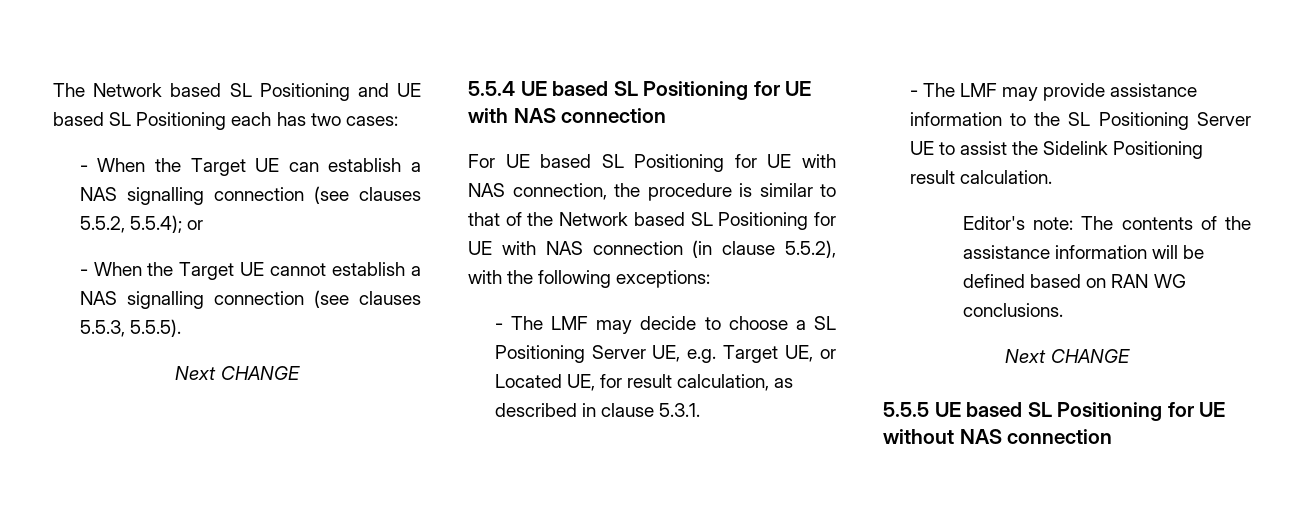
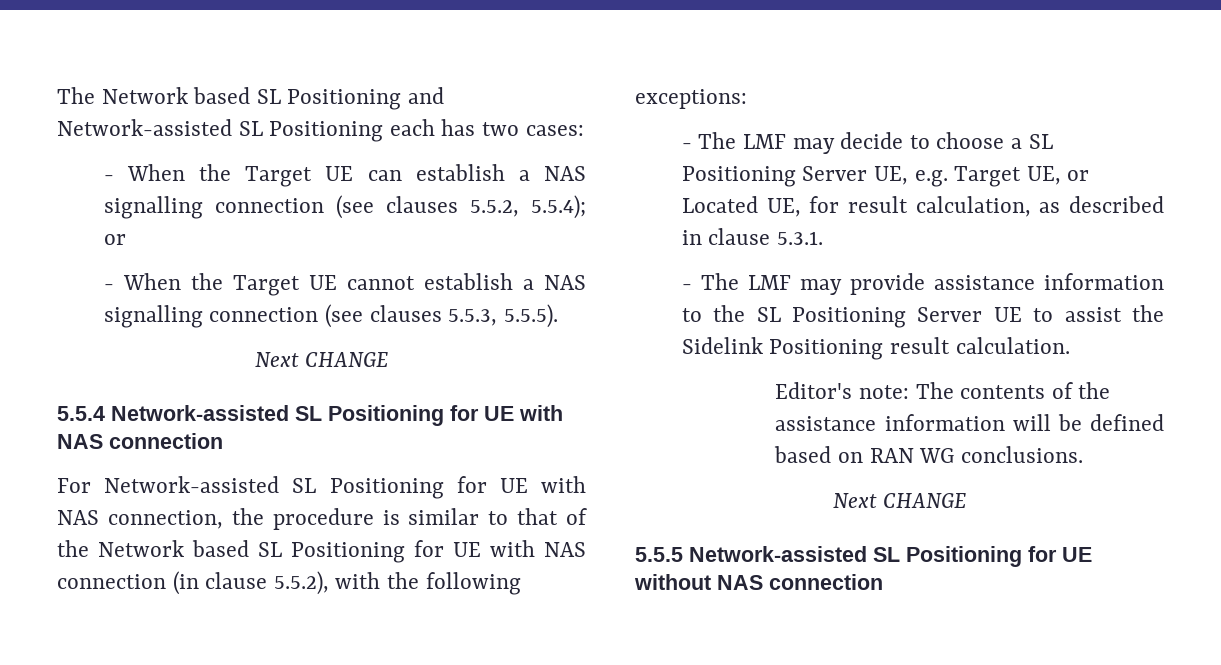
- The Network based SL Positioning and UE based SL Positioning each has two cases:
+ The Network based SL Positioning and Network-assisted SL Positioning each has two cases:
- 5.5.4 UE based SL Positioning for UE with NAS connection
+ 5.5.4 Network-assisted SL Positioning for UE with NAS connection
- For UE based SL Positioning for UE with NAS connection, the procedure is similar to that of the Network based SL Positioning for UE with NAS connection (in clause 5.5.2), with the following exceptions:
+ For Network-assisted SL Positioning for UE with NAS connection, the procedure is similar to that of the Network based SL Positioning for UE with NAS connection (in clause 5.5.2), with the following exceptions:
- 5.5.5 UE based SL Positioning for UE without NAS connection
+ 5.5.5 Network-assisted SL Positioning for UE without NAS connection

